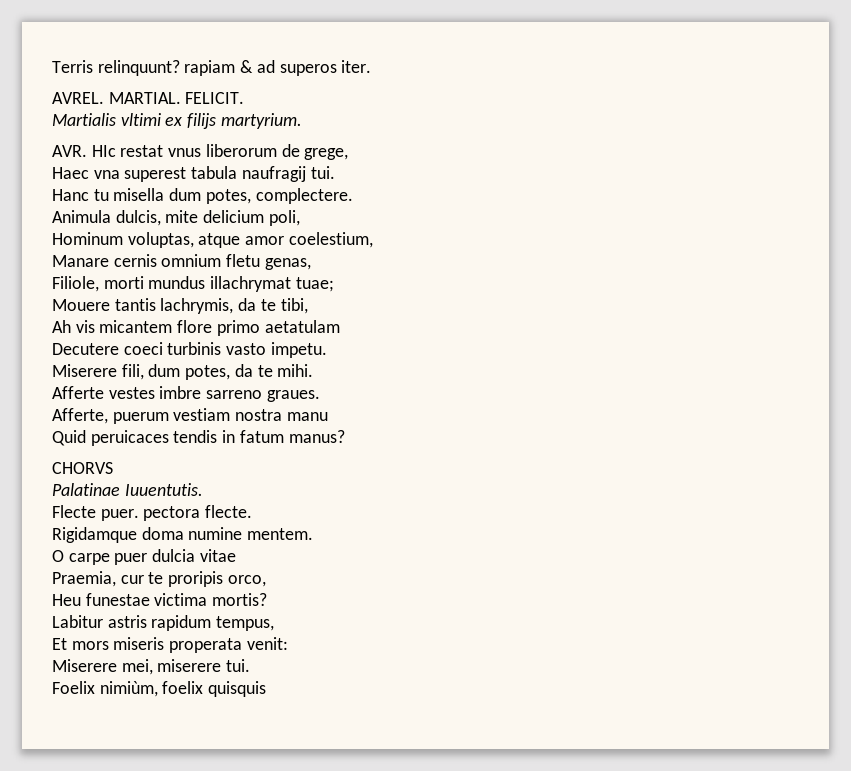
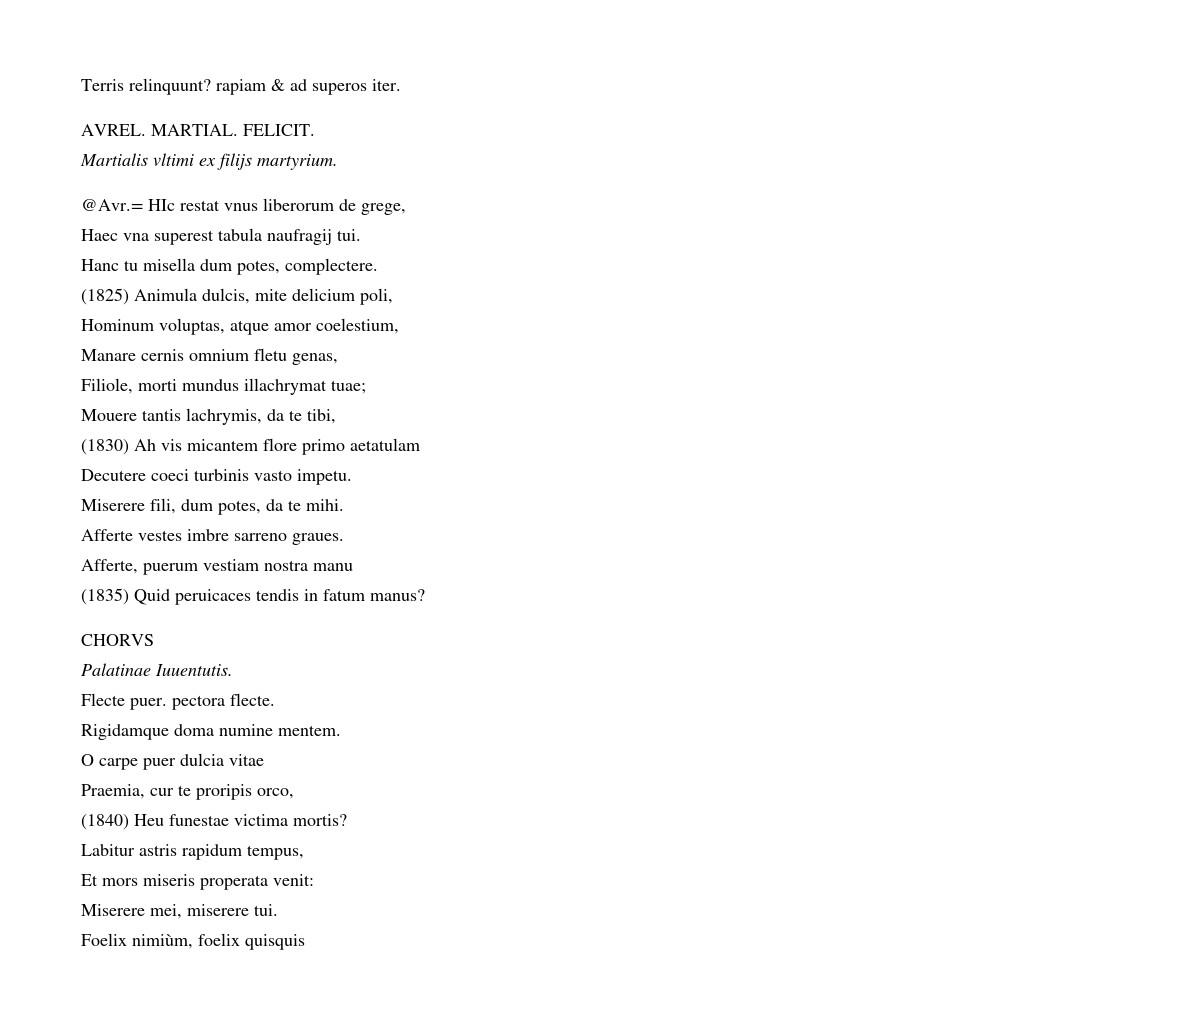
- AVR. HIc restat vnus liberorum de grege,
+ @Avr.= HIc restat vnus liberorum de grege,
- Animula dulcis, mite delicium poli,
+ (1825) Animula dulcis, mite delicium poli,
- Ah vis micantem flore primo aetatulam
+ (1830) Ah vis micantem flore primo aetatulam
- Quid peruicaces tendis in fatum manus?
+ (1835) Quid peruicaces tendis in fatum manus?
- Heu funestae victima mortis?
+ (1840) Heu funestae victima mortis?

